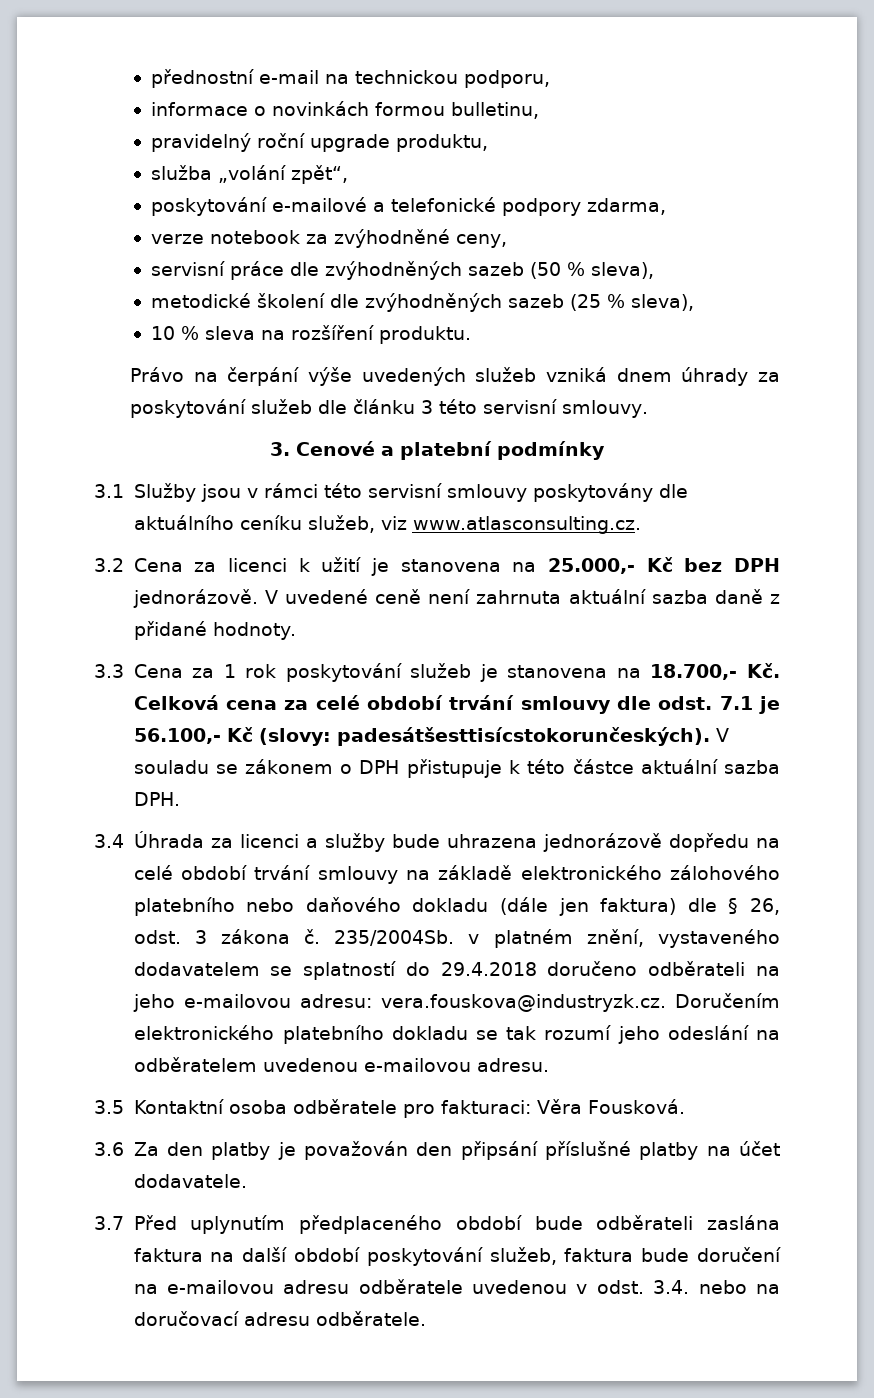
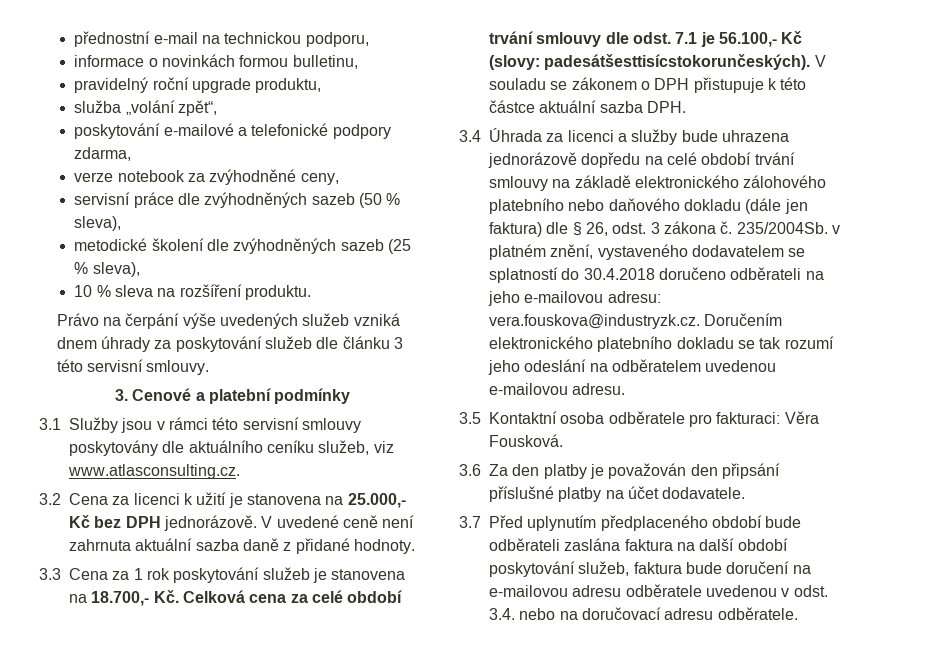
- 235/2004Sb. v platném znění, vystaveného dodavatelem se splatností do 29.4.2018 doručeno odběrateli na jeho e-mailovou adresu: vera.fouskova@industryzk.cz. Doručením elektronického platebního dokladu se tak rozumí jeho odeslání na odběratelem uvedenou e-mailovou adresu.
+ 235/2004Sb. v platném znění, vystaveného dodavatelem se splatností do 30.4.2018 doručeno odběrateli na jeho e-mailovou adresu: vera.fouskova@industryzk.cz. Doručením elektronického platebního dokladu se tak rozumí jeho odeslání na odběratelem uvedenou e-mailovou adresu.

